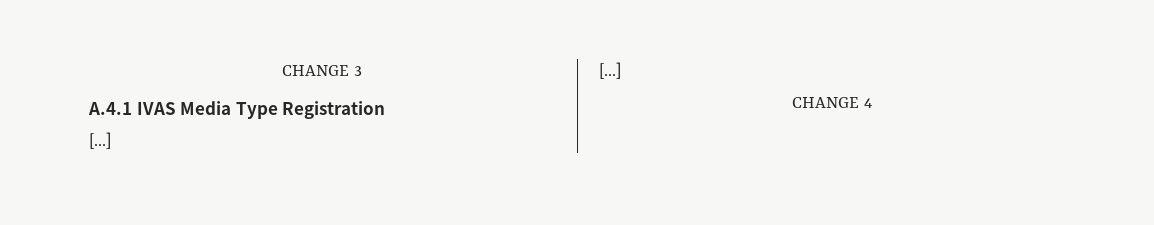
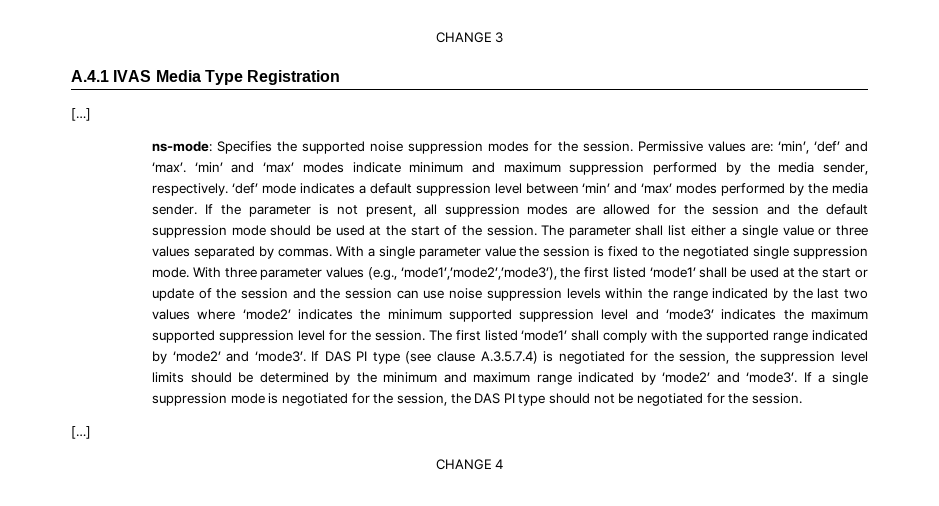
+ ns-mode: Specifies the supported noise suppression modes for the session. Permissive values are: ‘min’, ‘def’ and ‘max’. ‘min’ and ‘max’ modes indicate minimum and maximum suppression performed by the media sender, respectively. ‘def’ mode indicates a default suppression level between ‘min’ and ‘max’ modes performed by the media sender. If the parameter is not present, all suppression modes are allowed for the session and the default suppression mode should be used at the start of the session. The parameter shall list either a single value or three values separated by commas. With a single parameter value the session is fixed to the negotiated single suppression mode. With three parameter values (e.g., ‘mode1’,’mode2’,’mode3’), the first listed ‘mode1’ shall be used at the start or update of the session and the session can use noise suppression levels within the range indicated by the last two values where ‘mode2’ indicates the minimum supported suppression level and ‘mode3’ indicates the maximum supported suppression level for the session. The first listed ‘mode1’ shall comply with the supported range indicated by ‘mode2’ and ‘mode3’. If DAS PI type (see clause A.3.5.7.4) is negotiated for the session, the suppression level limits should be determined by the minimum and maximum range indicated by ‘mode2’ and ‘mode3’. If a single suppression mode is negotiated for the session, the DAS PI type should not be negotiated for the session.

